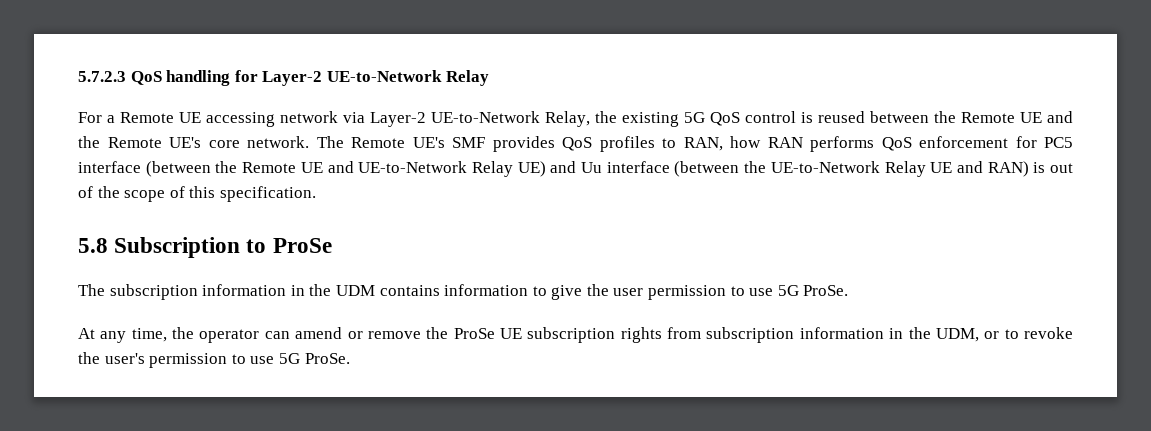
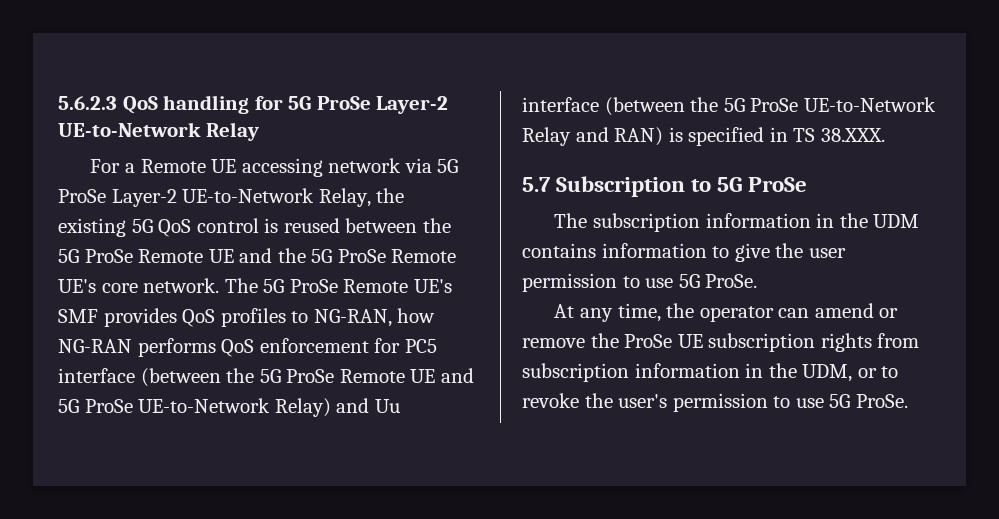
- 5.7.2.3 QoS handling for Layer-2 UE-to-Network Relay
+ 5.6.2.3 QoS handling for 5G ProSe Layer-2 UE-to-Network Relay
- For a Remote UE accessing network via Layer-2 UE-to-Network Relay, the existing 5G QoS control is reused between the Remote UE and the Remote UE's core network.
+ For a Remote UE accessing network via 5G ProSe Layer-2 UE-to-Network Relay, the existing 5G QoS control is reused between the 5G ProSe Remote UE and the 5G ProSe Remote UE's core network.
- The Remote UE's SMF provides QoS profiles to RAN, how RAN performs QoS enforcement for PC5 interface (between the Remote UE and UE-to-Network Relay UE) and Uu interface (between the UE-to-Network Relay UE and RAN) is out of the scope of this specification.
- 5.8 Subscription to ProSe
+ The 5G ProSe Remote UE's SMF provides QoS profiles to NG-RAN, how NG-RAN performs QoS enforcement for PC5 interface (between the 5G ProSe Remote UE and 5G ProSe UE-to-Network Relay) and Uu interface (between the 5G ProSe UE-to-Network Relay and RAN) is specified in TS 38.XXX.
+ 5.7 Subscription to 5G ProSe

